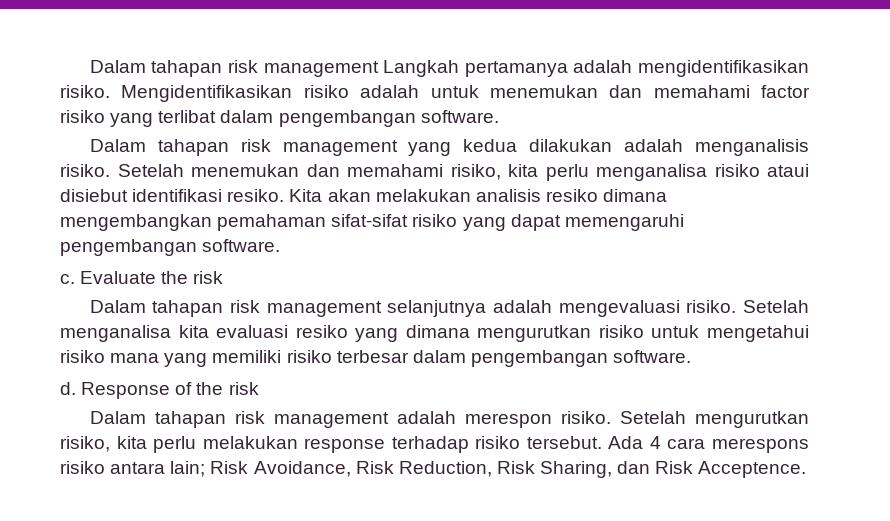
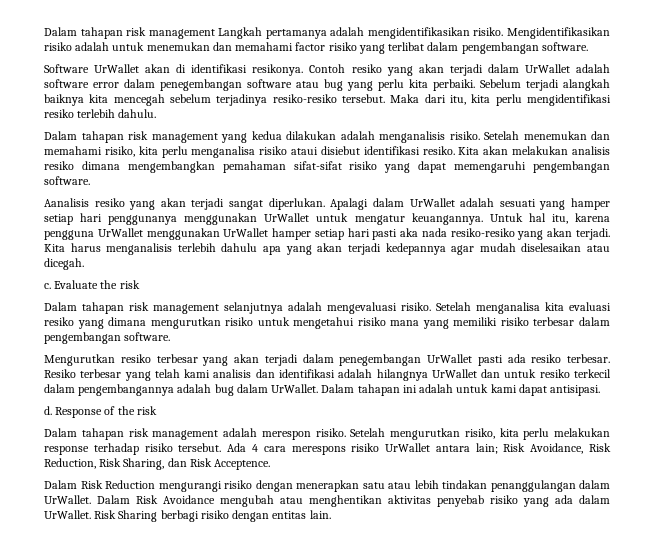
+ Software UrWallet akan di identifikasi resikonya. Contoh resiko yang akan terjadi dalam UrWallet adalah software error dalam penegembangan software atau bug yang perlu kita perbaiki. Sebelum terjadi alangkah baiknya kita mencegah sebelum terjadinya resiko-resiko tersebut. Maka dari itu, kita perlu mengidentifikasi resiko terlebih dahulu.
+ Aanalisis resiko yang akan terjadi sangat diperlukan. Apalagi dalam UrWallet adalah sesuati yang hamper setiap hari penggunanya menggunakan UrWallet untuk mengatur keuangannya. Untuk hal itu, karena pengguna UrWallet menggunakan UrWallet hamper setiap hari pasti aka nada resiko-resiko yang akan terjadi. Kita harus menganalisis terlebih dahulu apa yang akan terjadi kedepannya agar mudah diselesaikan atau dicegah.
+ Mengurutkan resiko terbesar yang akan terjadi dalam penegembangan UrWallet pasti ada resiko terbesar. Resiko terbesar yang telah kami analisis dan identifikasi adalah hilangnya UrWallet dan untuk resiko terkecil dalam pengembangannya adalah bug dalam UrWallet. Dalam tahapan ini adalah untuk kami dapat antisipasi.
- Ada 4 cara merespons risiko antara lain; Risk Avoidance, Risk Reduction, Risk Sharing, dan Risk Acceptence.
+ Ada 4 cara merespons risiko UrWallet antara lain; Risk Avoidance, Risk Reduction, Risk Sharing, dan Risk Acceptence.
+ Dalam Risk Reduction mengurangi risiko dengan menerapkan satu atau lebih tindakan penanggulangan dalam UrWallet. Dalam Risk Avoidance mengubah atau menghentikan aktivitas penyebab risiko yang ada dalam UrWallet. Risk Sharing berbagi risiko dengan entitas lain.

